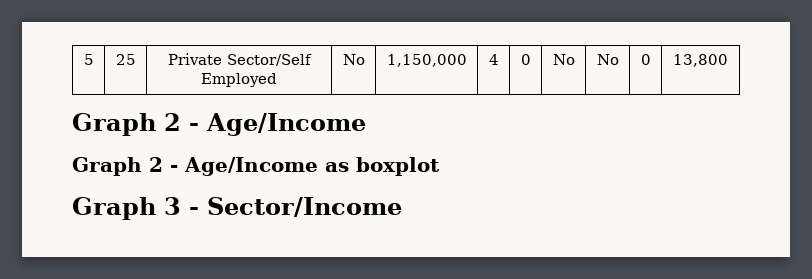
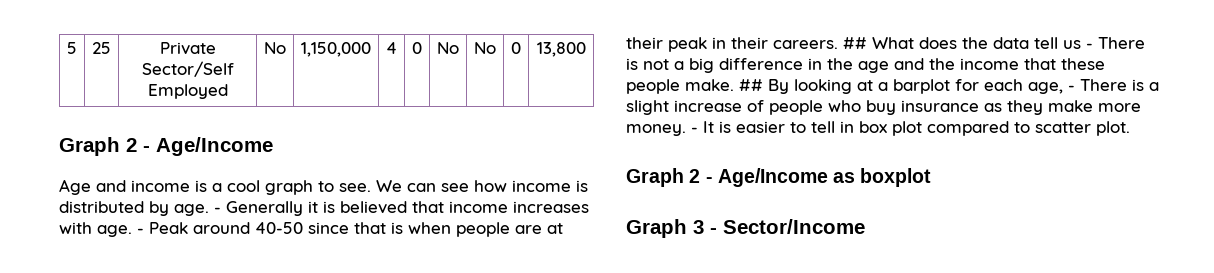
+ Age and income is a cool graph to see. We can see how income is distributed by age. - Generally it is believed that income increases with age. - Peak around 40-50 since that is when people are at their peak in their careers. ## What does the data tell us - There is not a big difference in the age and the income that these people make. ## By looking at a barplot for each age, - There is a slight increase of people who buy insurance as they make more money. - It is easier to tell in box plot compared to scatter plot.

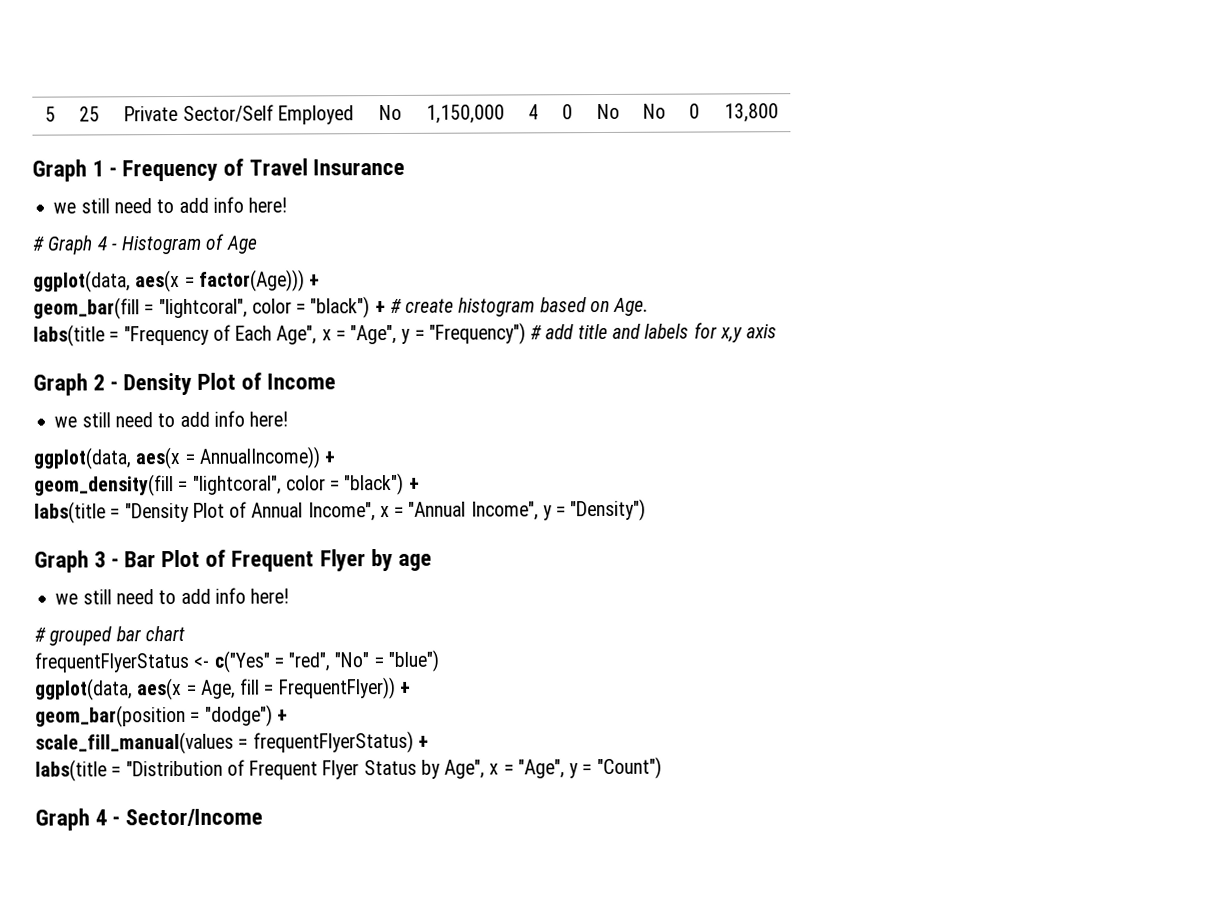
  5 | 25 | Private Sector/Self Employed | No | 1,150,000 | 4 | 0 | No | No | 0 | 13,800
- Graph 2 - Age/Income
- Age and income is a cool graph to see. We can see how income is distributed by age. - Generally it is believed that income increases with age. - Peak around 40-50 since that is when people are at their peak in their careers. ## What does the data tell us - There is not a big difference in the age and the income that these people make. ## By looking at a barplot for each age, - There is a slight increase of people who buy insurance as they make more money. - It is easier to tell in box plot compared to scatter plot.
- Graph 2 - Age/Income as boxplot
- Graph 3 - Sector/Income
+ Graph 1 - Frequency of Travel Insurance
+ we still need to add info here!
+ # Graph 4 - Histogram of Age
+ ggplot(data, aes(x = factor(Age))) +
+ geom_bar(fill = "lightcoral", color = "black") + # create histogram based on Age.
+ labs(title = "Frequency of Each Age", x = "Age", y = "Frequency") # add title and labels for x,y axis
+ Graph 2 - Density Plot of Income
+ we still need to add info here!
+ ggplot(data, aes(x = AnnualIncome)) +
+ geom_density(fill = "lightcoral", color = "black") +
+ labs(title = "Density Plot of Annual Income", x = "Annual Income", y = "Density")
+ Graph 3 - Bar Plot of Frequent Flyer by age
+ we still need to add info here!
+ # grouped bar chart
+ frequentFlyerStatus <- c("Yes" = "red", "No" = "blue")
+ ggplot(data, aes(x = Age, fill = FrequentFlyer)) +
+ geom_bar(position = "dodge") +
+ scale_fill_manual(values = frequentFlyerStatus) +
+ labs(title = "Distribution of Frequent Flyer Status by Age", x = "Age", y = "Count")
+ Graph 4 - Sector/Income

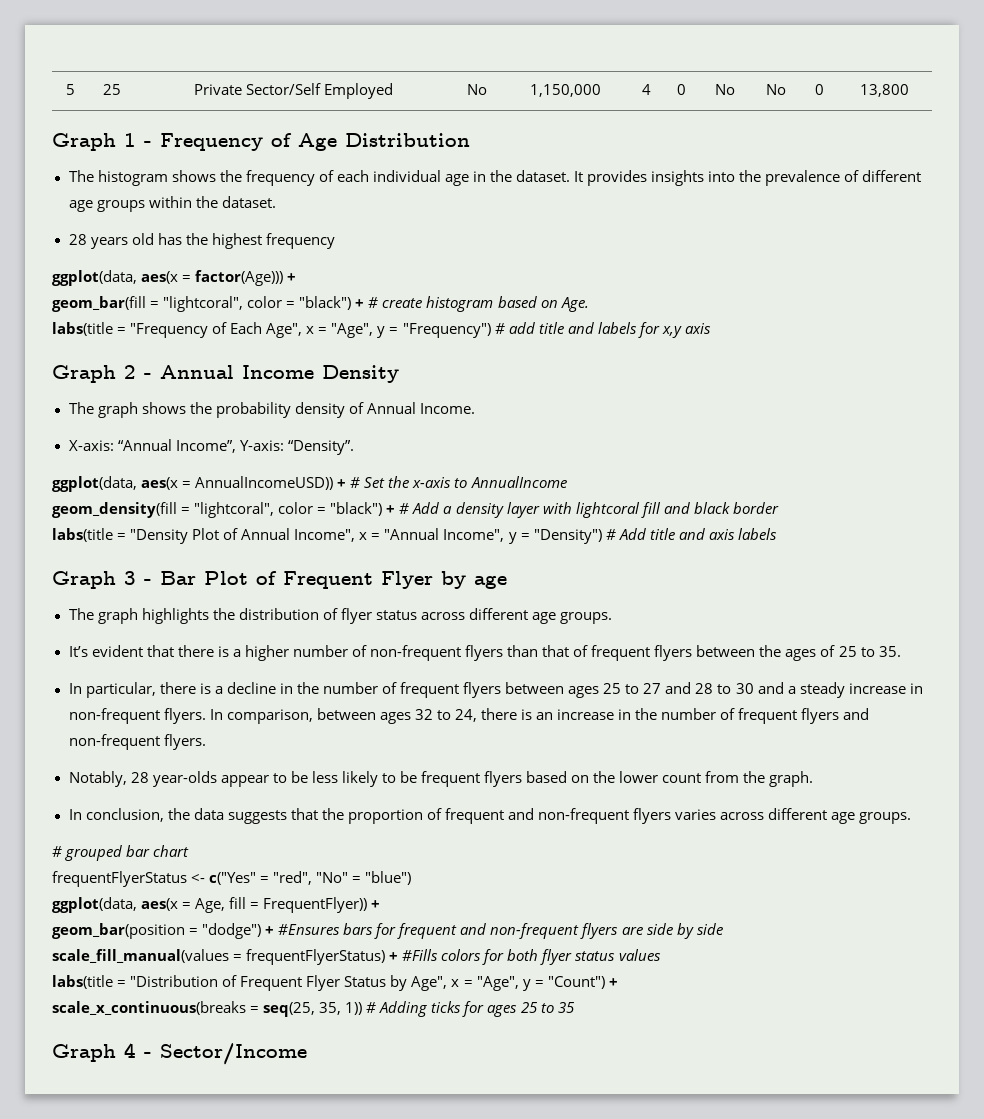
- Graph 1 - Frequency of Travel Insurance
- we still need to add info here!
- # Graph 4 - Histogram of Age
+ Graph 1 - Frequency of Age Distribution
+ The histogram shows the frequency of each individual age in the dataset. It provides insights into the prevalence of different age groups within the dataset.
+ 28 years old has the highest frequency
- Graph 2 - Density Plot of Income
- we still need to add info here!
- ggplot(data, aes(x = AnnualIncome)) +
+ Graph 2 - Annual Income Density
+ The graph shows the probability density of Annual Income.
+ X-axis: “Annual Income”, Y-axis: “Density”.
+ ggplot(data, aes(x = AnnualIncomeUSD)) + # Set the x-axis to AnnualIncome
- geom_density(fill = "lightcoral", color = "black") +
+ geom_density(fill = "lightcoral", color = "black") + # Add a density layer with lightcoral fill and black border
- labs(title = "Density Plot of Annual Income", x = "Annual Income", y = "Density")
+ labs(title = "Density Plot of Annual Income", x = "Annual Income", y = "Density") # Add title and axis labels
  Graph 3 - Bar Plot of Frequent Flyer by age
- we still need to add info here!
+ The graph highlights the distribution of flyer status across different age groups.
+ It’s evident that there is a higher number of non-frequent flyers than that of frequent flyers between the ages of 25 to 35.
+ In particular, there is a decline in the number of frequent flyers between ages 25 to 27 and 28 to 30 and a steady increase in non-frequent flyers. In comparison, between ages 32 to 24, there is an increase in the number of frequent flyers and non-frequent flyers.
+ Notably, 28 year-olds appear to be less likely to be frequent flyers based on the lower count from the graph.
+ In conclusion, the data suggests that the proportion of frequent and non-frequent flyers varies across different age groups.
- geom_bar(position = "dodge") +
- scale_fill_manual(values = frequentFlyerStatus) +
+ geom_bar(position = "dodge") + #Ensures bars for frequent and non-frequent flyers are side by side
+ scale_fill_manual(values = frequentFlyerStatus) + #Fills colors for both flyer status values
- labs(title = "Distribution of Frequent Flyer Status by Age", x = "Age", y = "Count")
+ labs(title = "Distribution of Frequent Flyer Status by Age", x = "Age", y = "Count") +
+ scale_x_continuous(breaks = seq(25, 35, 1)) # Adding ticks for ages 25 to 35

